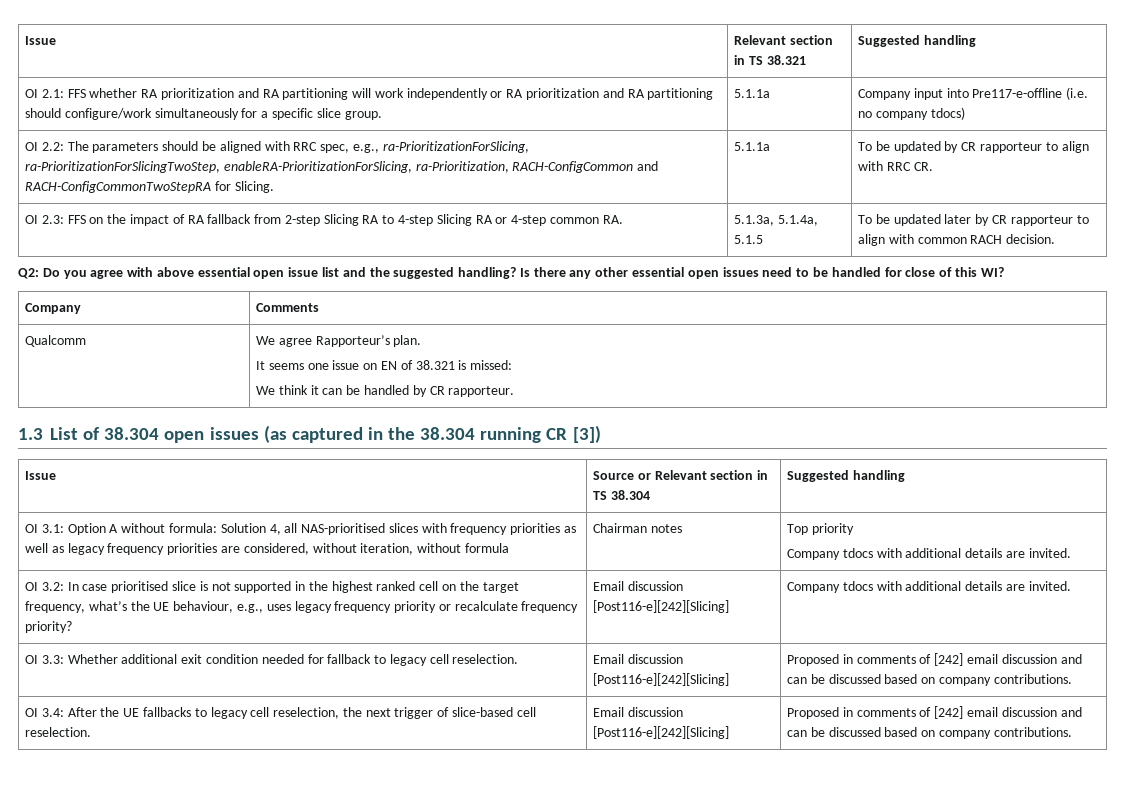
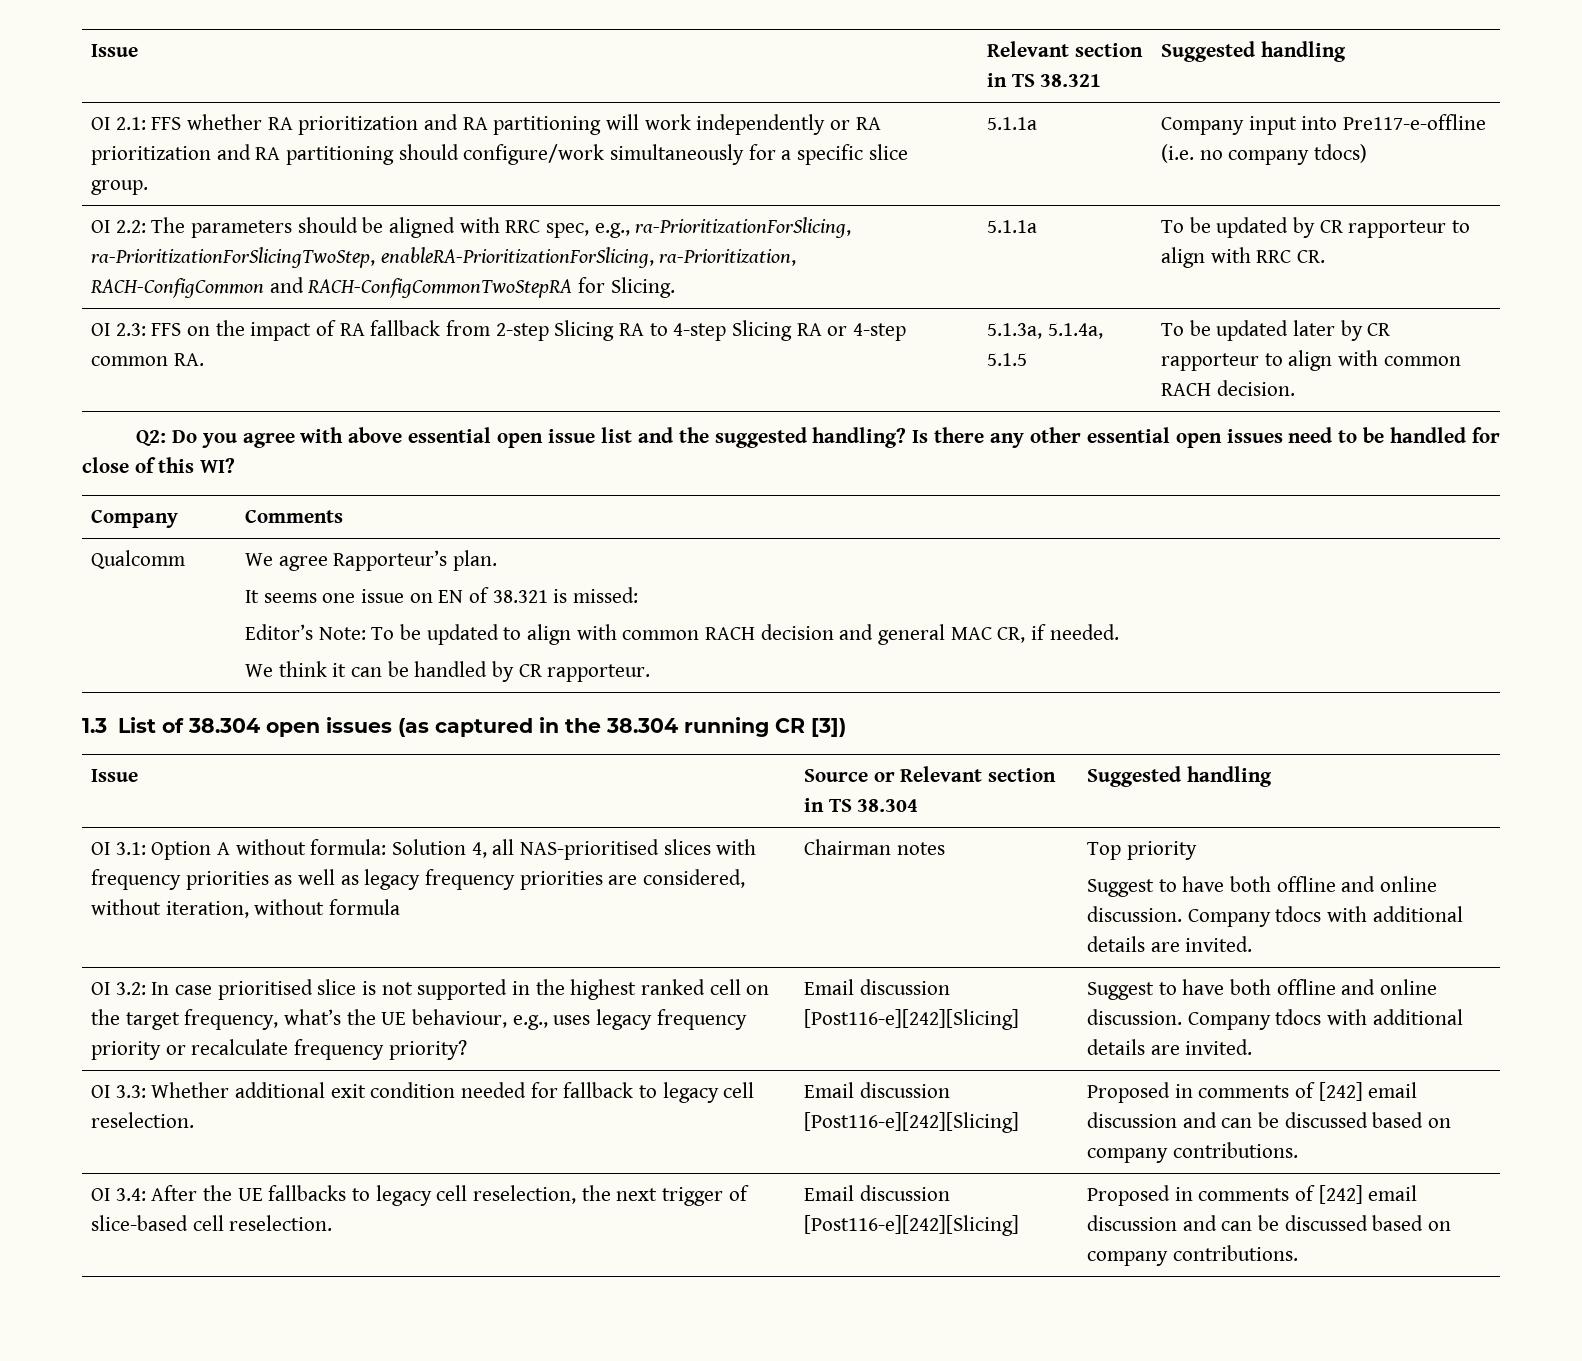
+ Editor’s Note: To be updated to align with common RACH decision and general MAC CR, if needed.
  Top priority
- Company tdocs with additional details are invited.
+ Suggest to have both offline and online discussion. Company tdocs with additional details are invited.
- Email discussion [Post116-e][242][Slicing] | Company tdocs with additional details are invited.
+ Email discussion [Post116-e][242][Slicing] | Suggest to have both offline and online discussion. Company tdocs with additional details are invited.

